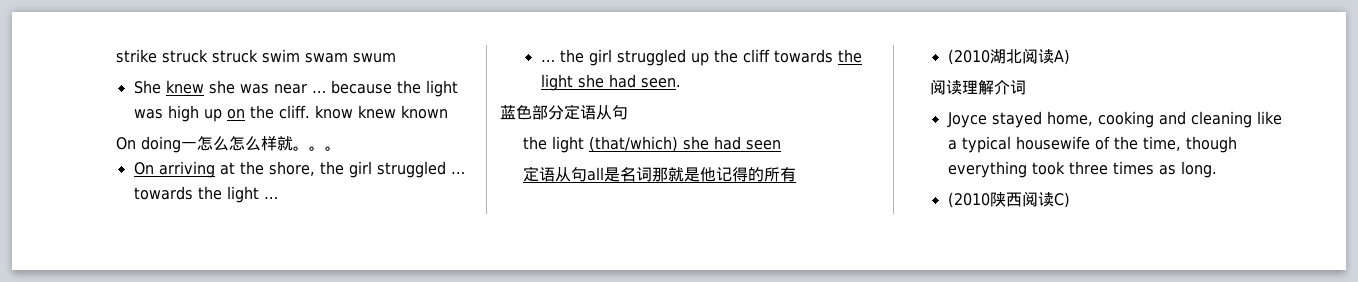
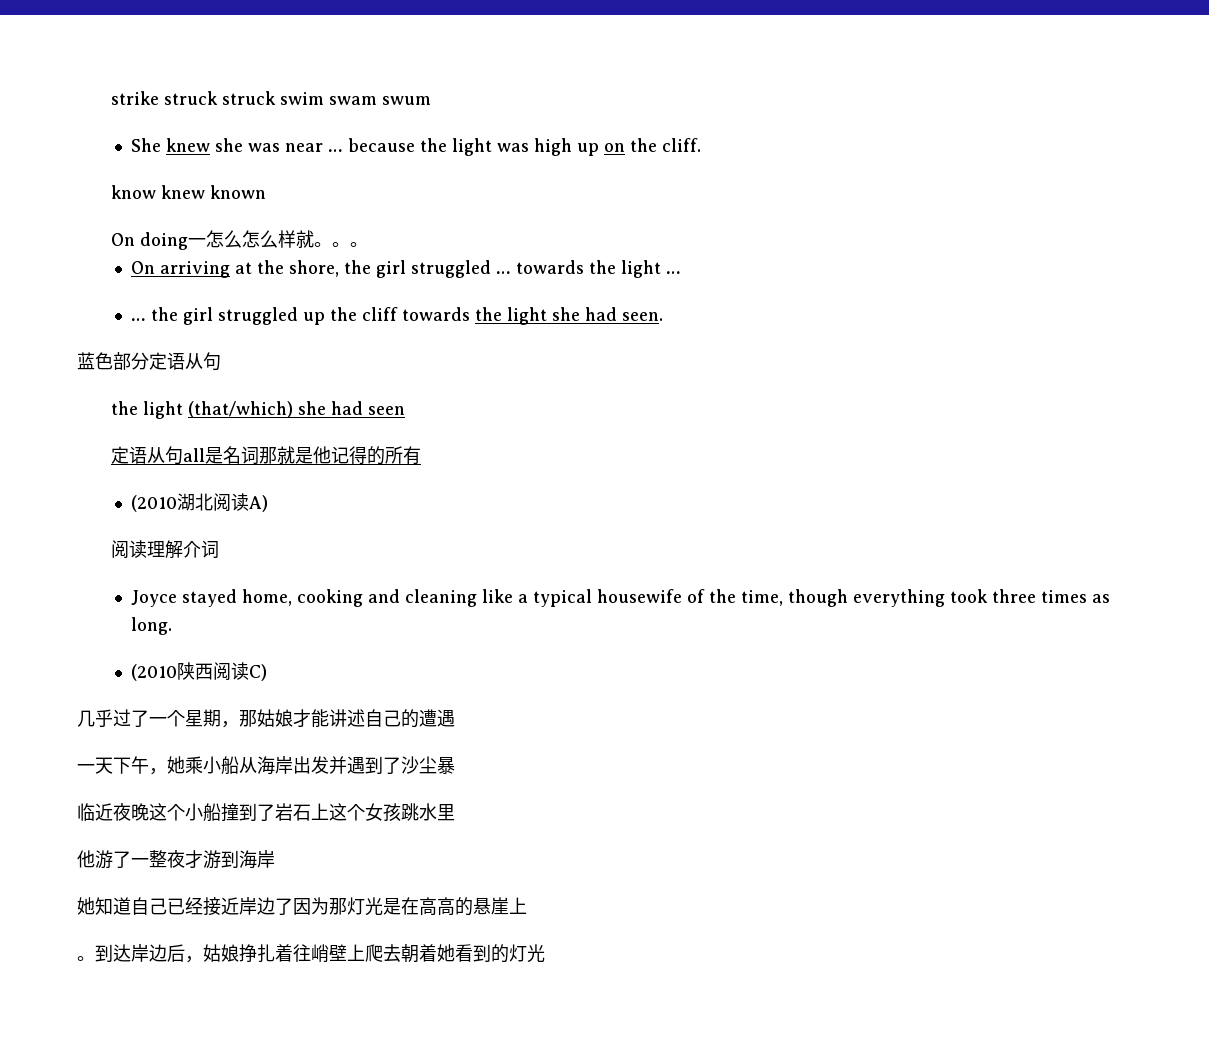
- She knew she was near … because the light was high up on the cliff. know knew known
+ She knew she was near … because the light was high up on the cliff.
+ know knew known
+ 几乎过了一个星期，那姑娘才能讲述自己的遭遇
+ 一天下午，她乘小船从海岸出发并遇到了沙尘暴
+ 临近夜晚这个小船撞到了岩石上这个女孩跳水里
+ 他游了一整夜才游到海岸
+ 她知道自己已经接近岸边了因为那灯光是在高高的悬崖上
+ 。到达岸边后，姑娘挣扎着往峭壁上爬去朝着她看到的灯光

